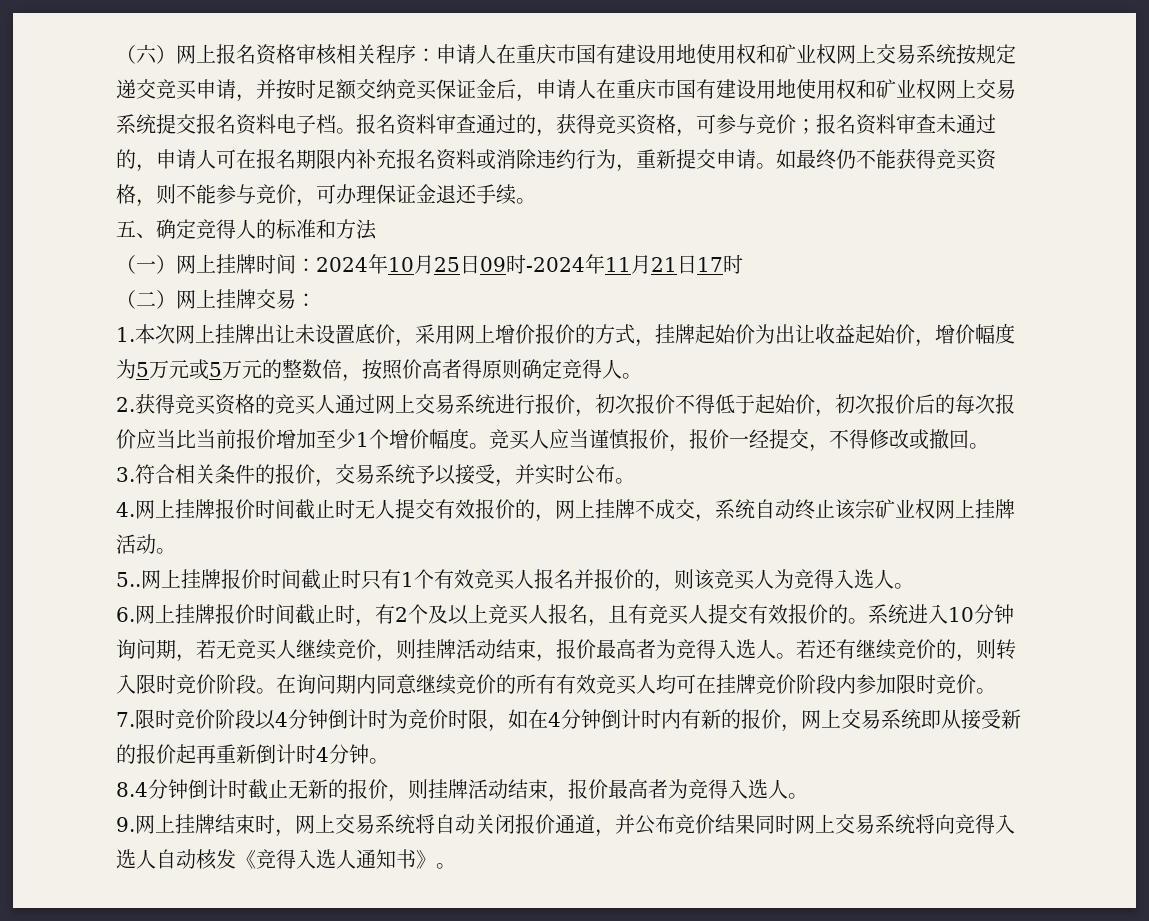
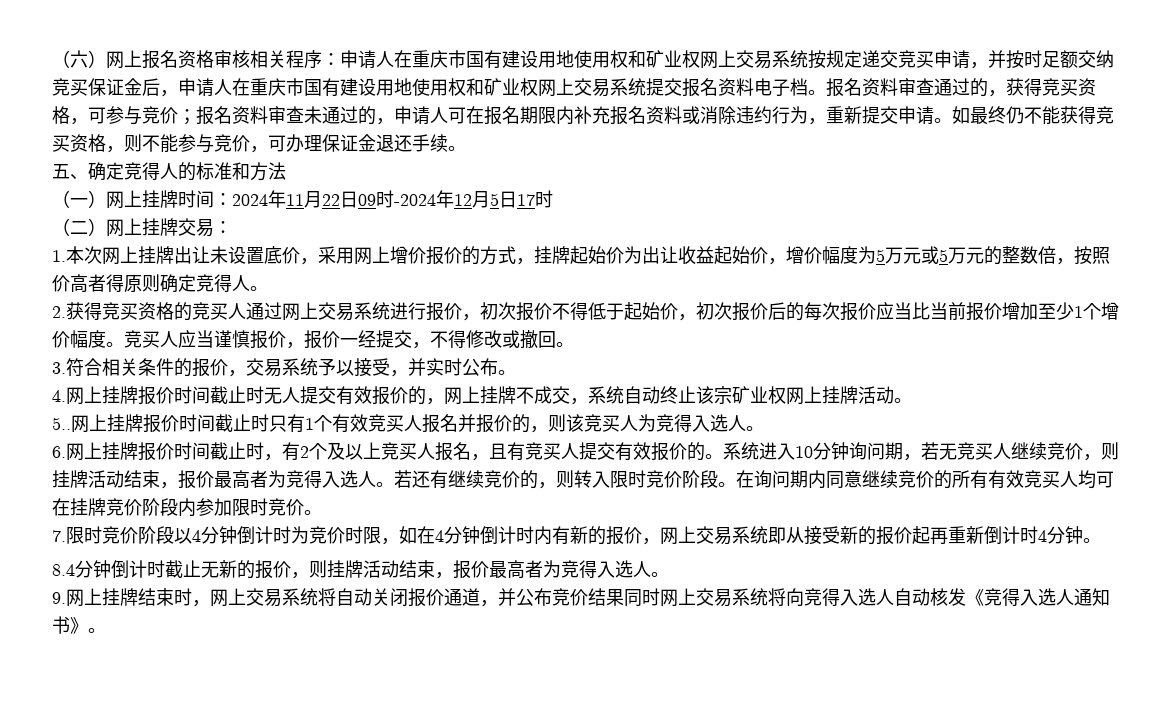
- （一）网上挂牌时间：2024年10月25日09时-2024年11月21日17时
+ （一）网上挂牌时间：2024年11月22日09时-2024年12月5日17时

